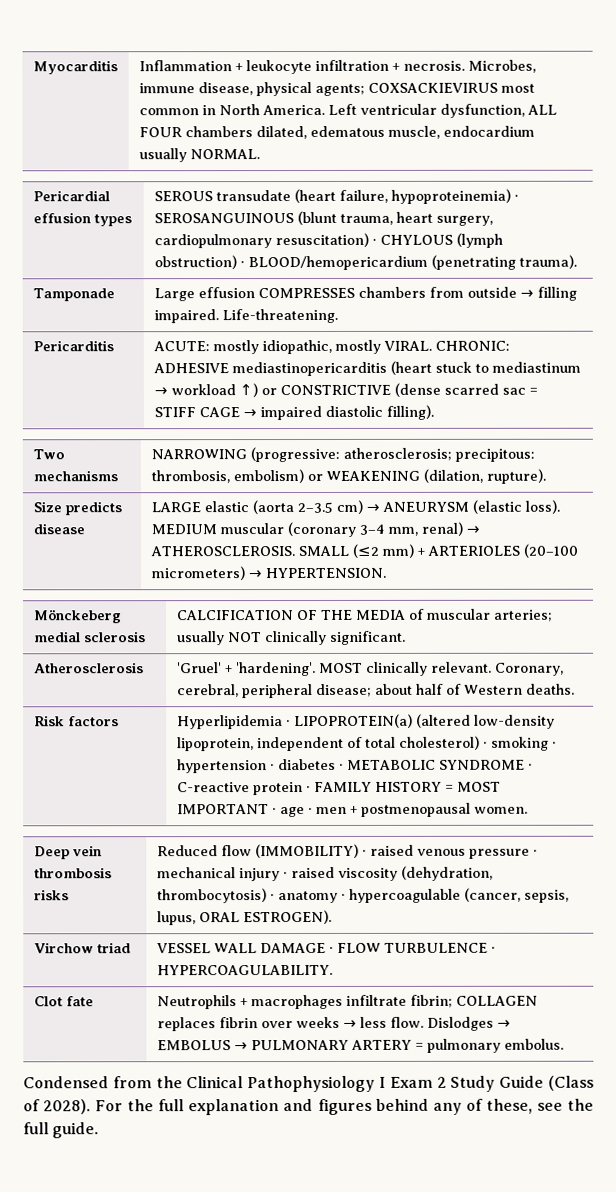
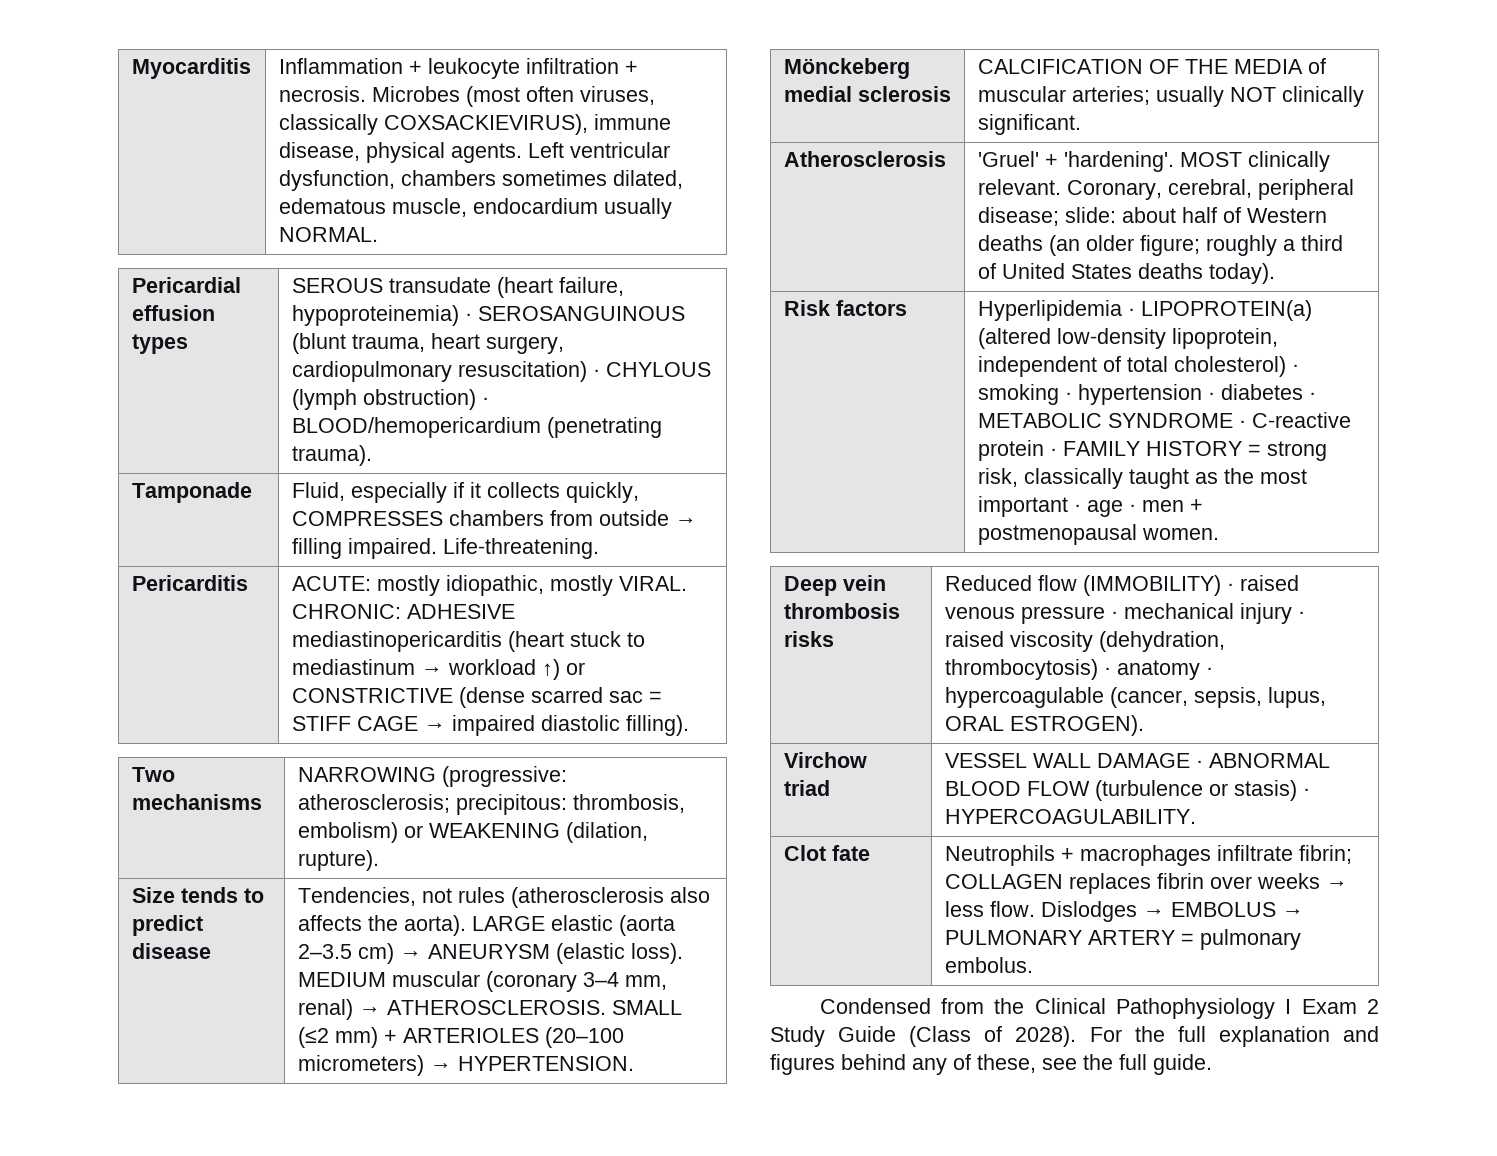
- Myocarditis | Inflammation + leukocyte infiltration + necrosis. Microbes, immune disease, physical agents; COXSACKIEVIRUS most common in North America. Left ventricular dysfunction, ALL FOUR chambers dilated, edematous muscle, endocardium usually NORMAL.
+ Myocarditis | Inflammation + leukocyte infiltration + necrosis. Microbes (most often viruses, classically COXSACKIEVIRUS), immune disease, physical agents. Left ventricular dysfunction, chambers sometimes dilated, edematous muscle, endocardium usually NORMAL.
- Tamponade | Large effusion COMPRESSES chambers from outside → filling impaired. Life-threatening.
+ Tamponade | Fluid, especially if it collects quickly, COMPRESSES chambers from outside → filling impaired. Life-threatening.
- Size predicts disease | LARGE elastic (aorta 2–3.5 cm) → ANEURYSM (elastic loss). MEDIUM muscular (coronary 3–4 mm, renal) → ATHEROSCLEROSIS. SMALL (≤2 mm) + ARTERIOLES (20–100 micrometers) → HYPERTENSION.
+ Size tends to predict disease | Tendencies, not rules (atherosclerosis also affects the aorta). LARGE elastic (aorta 2–3.5 cm) → ANEURYSM (elastic loss). MEDIUM muscular (coronary 3–4 mm, renal) → ATHEROSCLEROSIS. SMALL (≤2 mm) + ARTERIOLES (20–100 micrometers) → HYPERTENSION.
- Atherosclerosis | 'Gruel' + 'hardening'. MOST clinically relevant. Coronary, cerebral, peripheral disease; about half of Western deaths.
+ Atherosclerosis | 'Gruel' + 'hardening'. MOST clinically relevant. Coronary, cerebral, peripheral disease; slide: about half of Western deaths (an older figure; roughly a third of United States deaths today).
- Hyperlipidemia · LIPOPROTEIN(a) (altered low-density lipoprotein, independent of total cholesterol) · smoking · hypertension · diabetes · METABOLIC SYNDROME · C-reactive protein · FAMILY HISTORY = MOST IMPORTANT · age · men + postmenopausal women.
+ Hyperlipidemia · LIPOPROTEIN(a) (altered low-density lipoprotein, independent of total cholesterol) · smoking · hypertension · diabetes · METABOLIC SYNDROME · C-reactive protein · FAMILY HISTORY = strong risk, classically taught as the most important · age · men + postmenopausal women.
- Virchow triad | VESSEL WALL DAMAGE · FLOW TURBULENCE · HYPERCOAGULABILITY.
+ Virchow triad | VESSEL WALL DAMAGE · ABNORMAL BLOOD FLOW (turbulence or stasis) · HYPERCOAGULABILITY.

